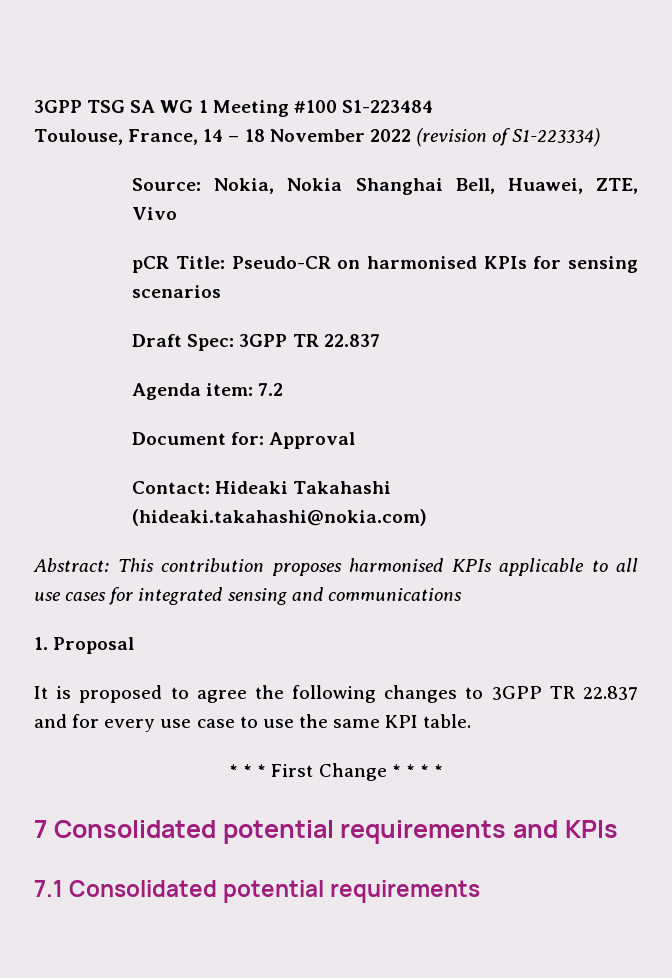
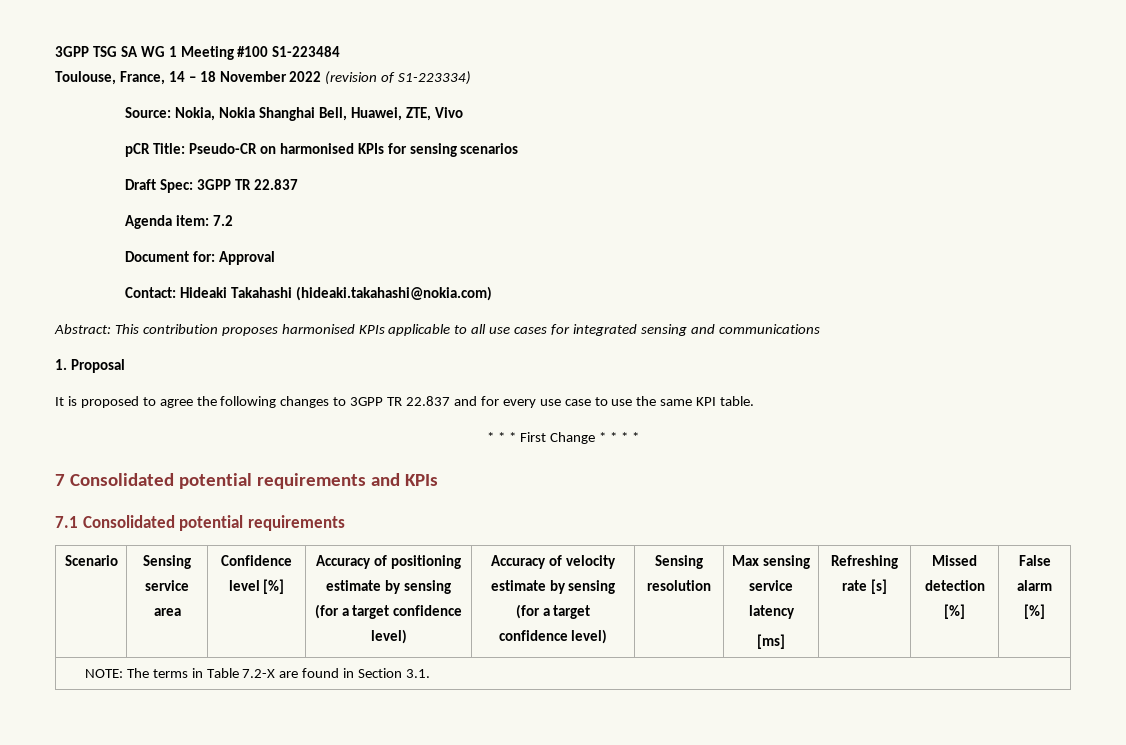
+ Scenario | Sensing service area | Confidence level [%] | Accuracy of positioning estimate by sensing (for a target confidence level) | Accuracy of velocity estimate by sensing (for a target confidence level) | Sensing resolution | Max sensing service latency
+ [ms] | Refreshing rate [s] | Missed detection [%] | False alarm [%]
+ NOTE: The terms in Table 7.2-X are found in Section 3.1.

